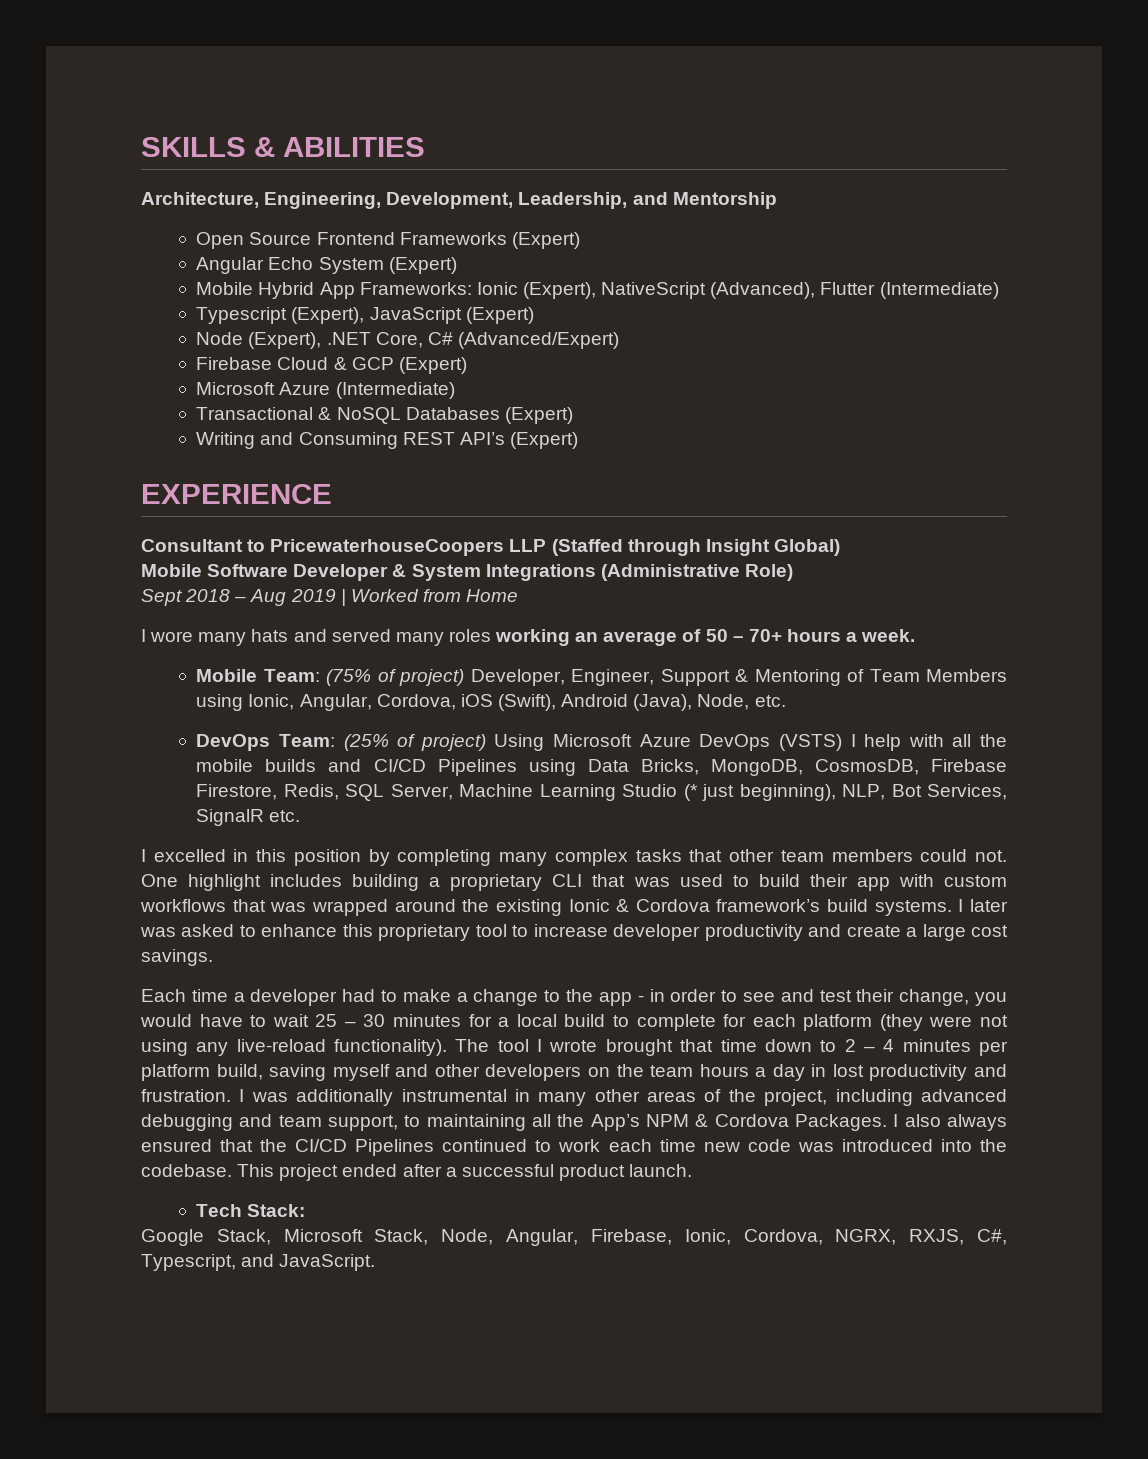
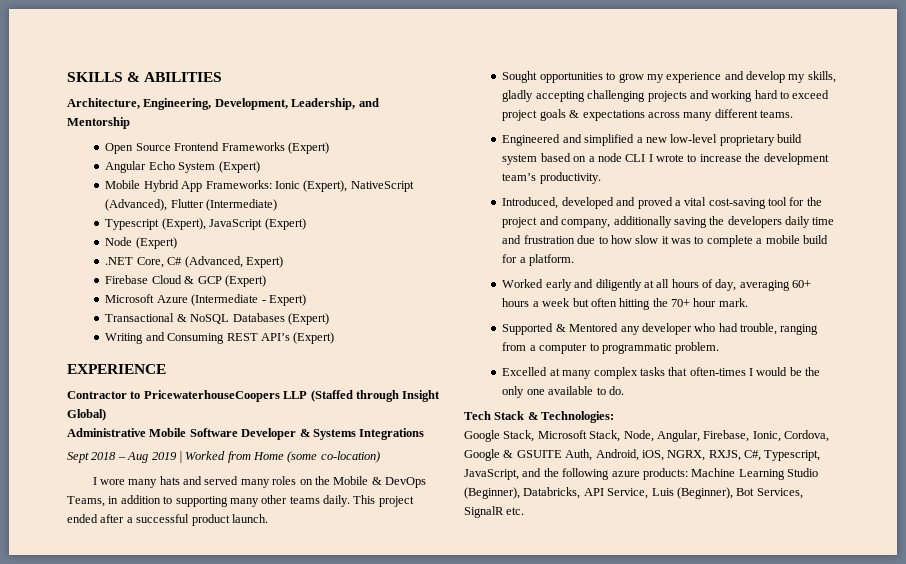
- Node (Expert), .NET Core, C# (Advanced/Expert)
+ Node (Expert)
+ .NET Core, C# (Advanced, Expert)
- Microsoft Azure (Intermediate)
+ Microsoft Azure (Intermediate - Expert)
- Consultant to PricewaterhouseCoopers LLP (Staffed through Insight Global)
+ Contractor to PricewaterhouseCoopers LLP (Staffed through Insight Global)
- Mobile Software Developer & System Integrations (Administrative Role)
+ Administrative Mobile Software Developer & Systems Integrations
- Sept 2018 – Aug 2019 | Worked from Home
+ Sept 2018 – Aug 2019 | Worked from Home (some co-location)
- I wore many hats and served many roles working an average of 50 – 70+ hours a week.
- Mobile Team: (75% of project) Developer, Engineer, Support & Mentoring of Team Members using Ionic, Angular, Cordova, iOS (Swift), Android (Java), Node, etc.
- DevOps Team: (25% of project) Using Microsoft Azure DevOps (VSTS) I help with all the mobile builds and CI/CD Pipelines using Data Bricks, MongoDB, CosmosDB, Firebase Firestore, Redis, SQL Server, Machine Learning Studio (* just beginning), NLP, Bot Services, SignalR etc.
- I excelled in this position by completing many complex tasks that other team members could not. One highlight includes building a proprietary CLI that was used to build their app with custom workflows that was wrapped around the existing Ionic & Cordova framework’s build systems. I later was asked to enhance this proprietary tool to increase developer productivity and create a large cost savings.
- Each time a developer had to make a change to the app - in order to see and test their change, you would have to wait 25 – 30 minutes for a local build to complete for each platform (they were not using any live-reload functionality). The tool I wrote brought that time down to 2 – 4 minutes per platform build, saving myself and other developers on the team hours a day in lost productivity and frustration. I was additionally instrumental in many other areas of the project, including advanced debugging and team support, to maintaining all the App’s NPM & Cordova Packages. I also always ensured that the CI/CD Pipelines continued to work each time new code was introduced into the codebase.
+ I wore many hats and served many roles on the Mobile & DevOps Teams, in addition to supporting many other teams daily.
- Tech Stack:
+ Sought opportunities to grow my experience and develop my skills, gladly accepting challenging projects and working hard to exceed project goals & expectations across many different teams.
+ Engineered and simplified a new low-level proprietary build system based on a node CLI I wrote to increase the development team’s productivity.
+ Introduced, developed and proved a vital cost-saving tool for the project and company, additionally saving the developers daily time and frustration due to how slow it was to complete a mobile build for a platform.
+ Worked early and diligently at all hours of day, averaging 60+ hours a week but often hitting the 70+ hour mark.
+ Supported & Mentored any developer who had trouble, ranging from a computer to programmatic problem.
+ Excelled at many complex tasks that often-times I would be the only one available to do.
+ Tech Stack & Technologies:
- Google Stack, Microsoft Stack, Node, Angular, Firebase, Ionic, Cordova, NGRX, RXJS, C#, Typescript, and JavaScript.
+ Google Stack, Microsoft Stack, Node, Angular, Firebase, Ionic, Cordova, Google & GSUITE Auth, Android, iOS, NGRX, RXJS, C#, Typescript, JavaScript, and the following azure products: Machine Learning Studio (Beginner), Databricks, API Service, Luis (Beginner), Bot Services, SignalR etc.

